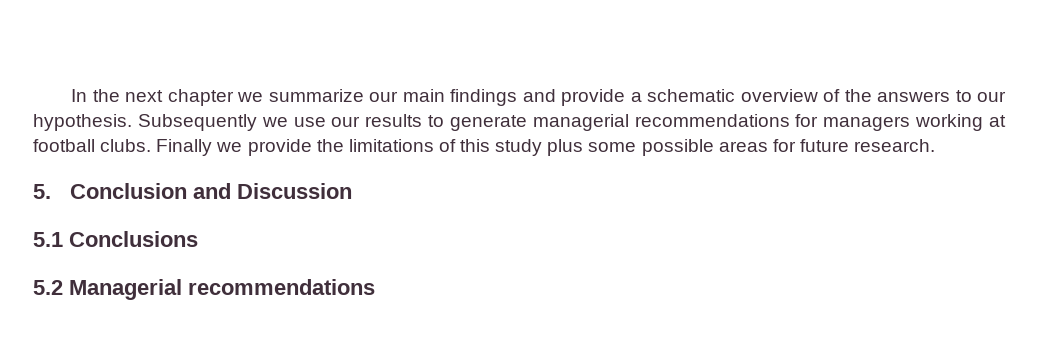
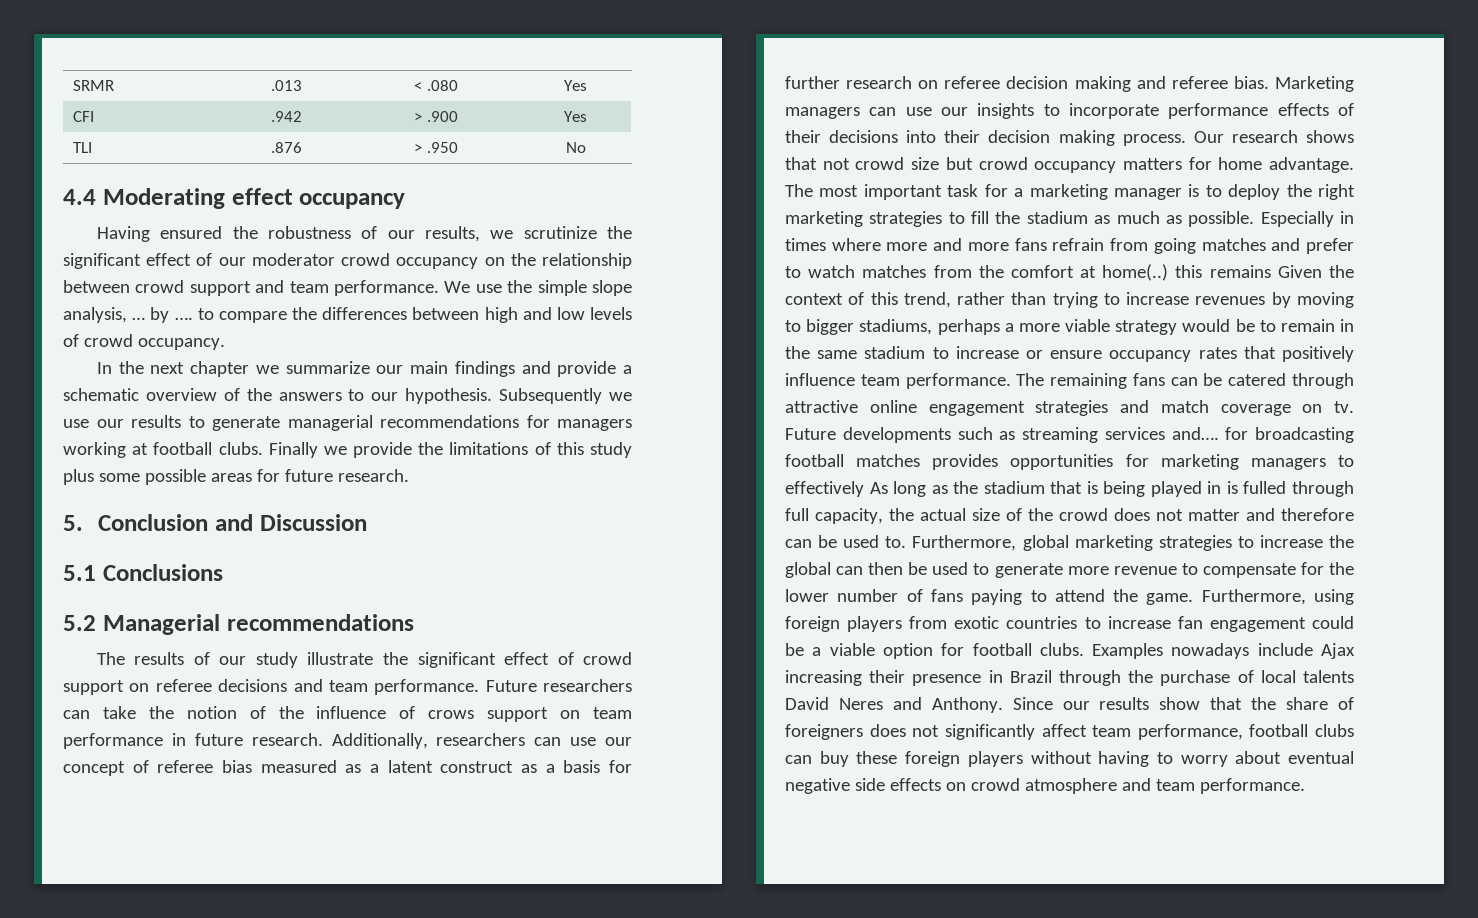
+ SRMR | .013 | < .080 | Yes
+ CFI | .942 | > .900 | Yes
+ TLI | .876 | > .950 | No
+ 4.4 Moderating effect occupancy
+ Having ensured the robustness of our results, we scrutinize the significant effect of our moderator crowd occupancy on the relationship between crowd support and team performance. We use the simple slope analysis, … by …. to compare the differences between high and low levels of crowd occupancy.
+ The results of our study illustrate the significant effect of crowd support on referee decisions and team performance. Future researchers can take the notion of the influence of crows support on team performance in future research. Additionally, researchers can use our concept of referee bias measured as a latent construct as a basis for further research on referee decision making and referee bias. Marketing managers can use our insights to incorporate performance effects of their decisions into their decision making process. Our research shows that not crowd size but crowd occupancy matters for home advantage. The most important task for a marketing manager is to deploy the right marketing strategies to fill the stadium as much as possible. Especially in times where more and more fans refrain from going matches and prefer to watch matches from the comfort at home(..) this remains Given the context of this trend, rather than trying to increase revenues by moving to bigger stadiums, perhaps a more viable strategy would be to remain in the same stadium to increase or ensure occupancy rates that positively influence team performance. The remaining fans can be catered through attractive online engagement strategies and match coverage on tv. Future developments such as streaming services and…. for broadcasting football matches provides opportunities for marketing managers to effectively As long as the stadium that is being played in is fulled through full capacity, the actual size of the crowd does not matter and therefore can be used to. Furthermore, global marketing strategies to increase the global can then be used to generate more revenue to compensate for the lower number of fans paying to attend the game. Furthermore, using foreign players from exotic countries to increase fan engagement could be a viable option for football clubs. Examples nowadays include Ajax increasing their presence in Brazil through the purchase of local talents David Neres and Anthony. Since our results show that the share of foreigners does not significantly affect team performance, football clubs can buy these foreign players without having to worry about eventual negative side effects on crowd atmosphere and team performance.

